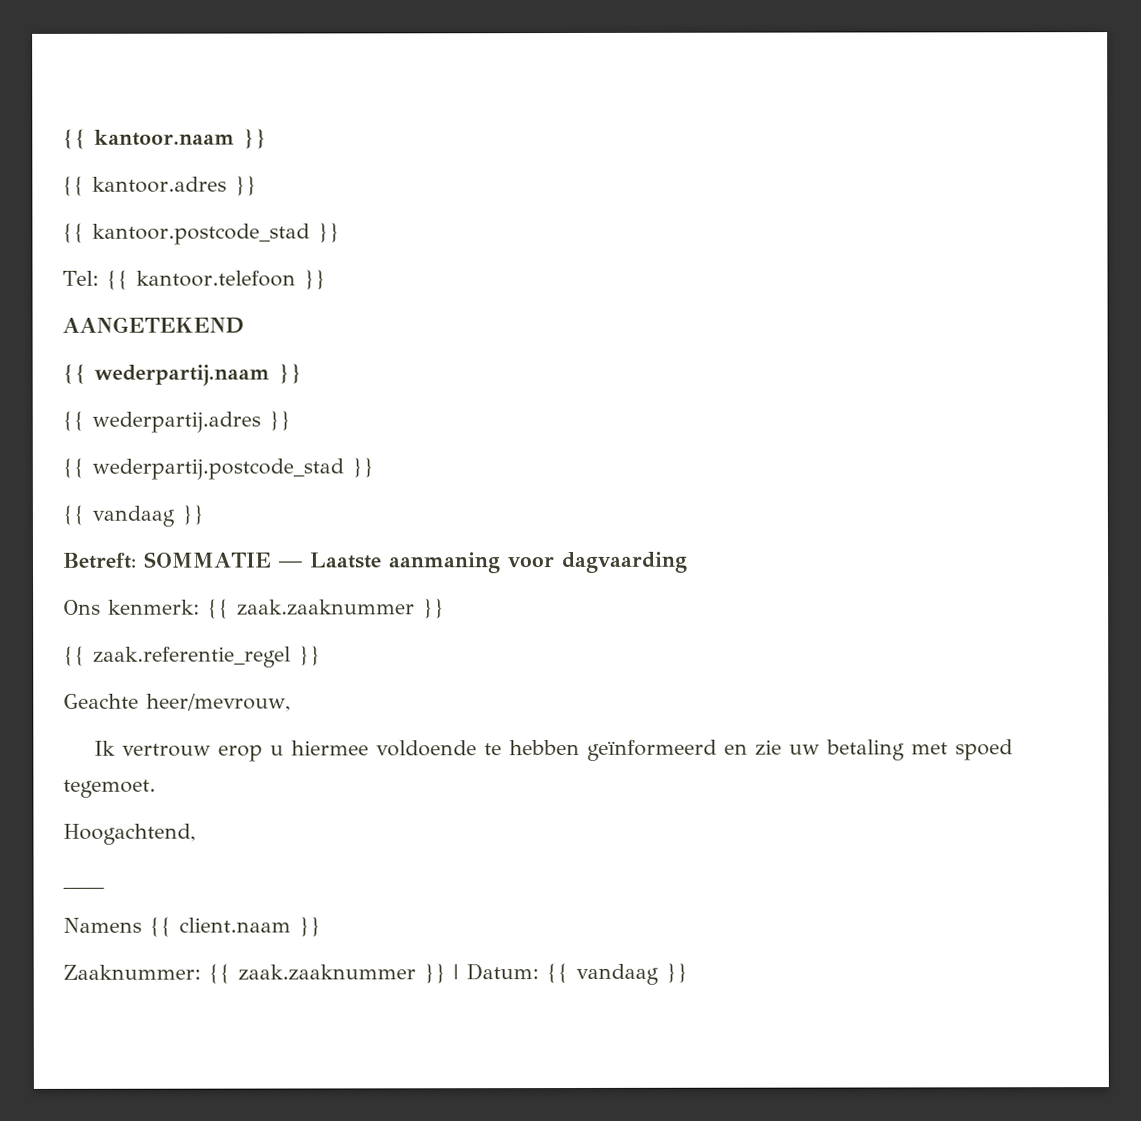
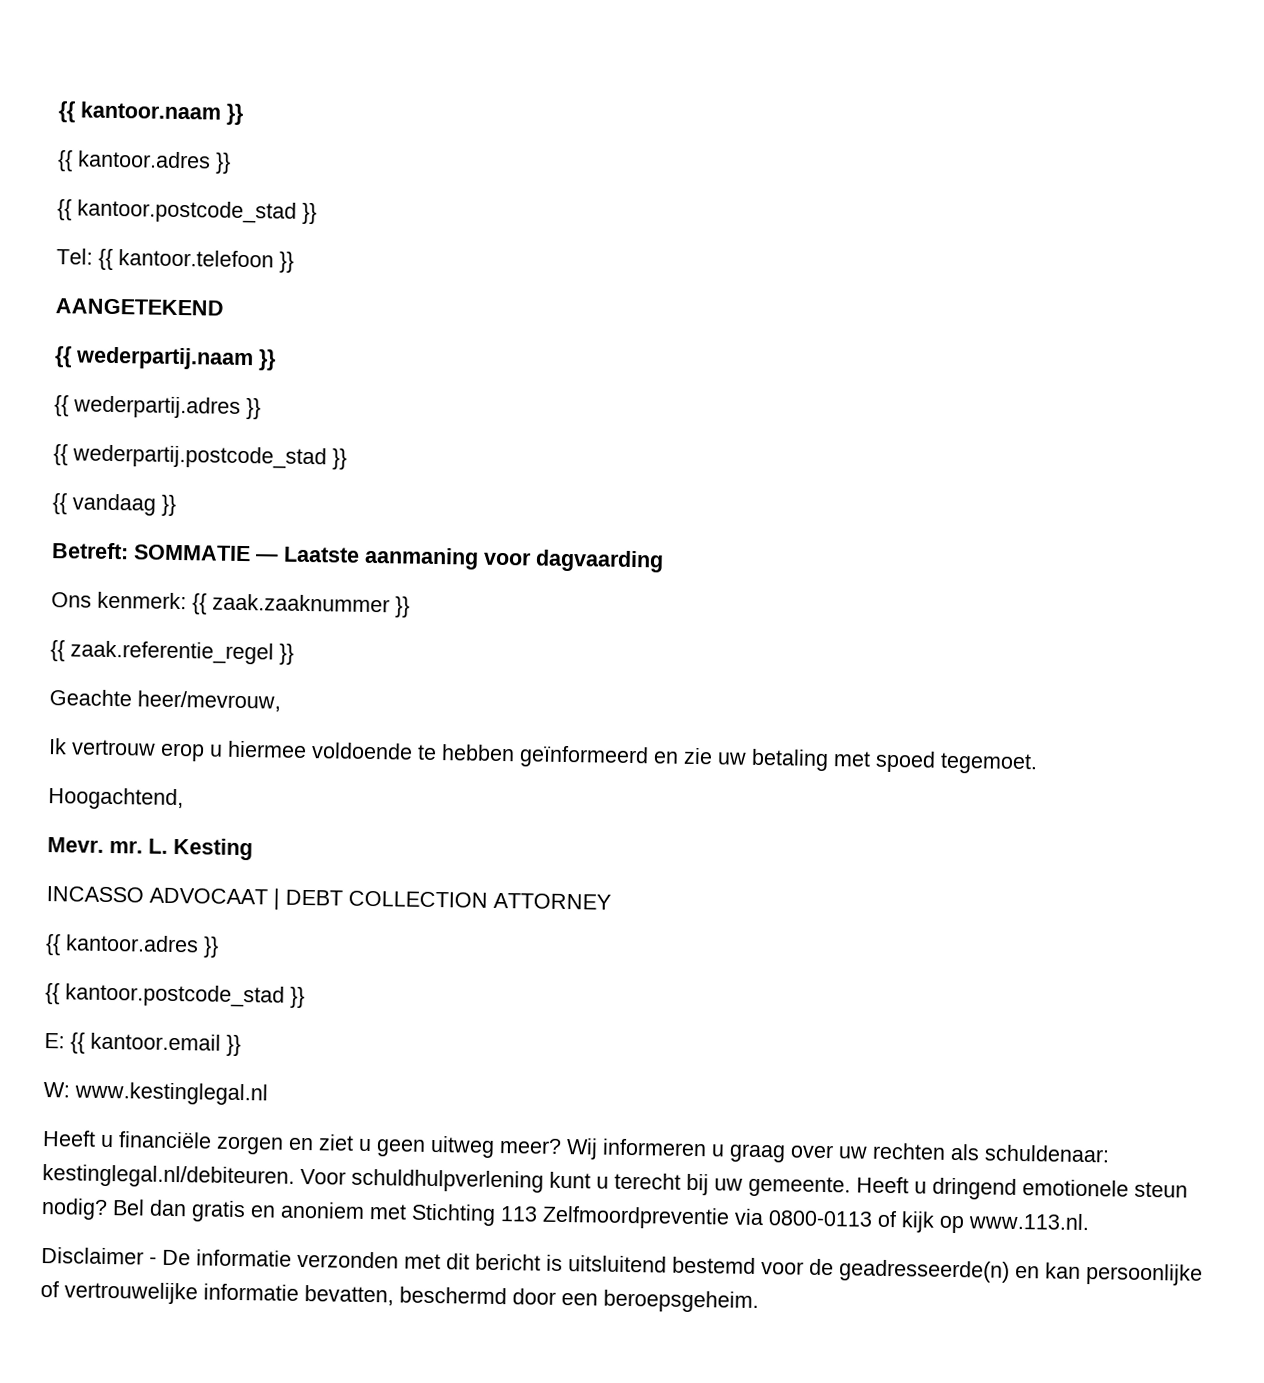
- ____
- Namens {{ client.naam }}
- Zaaknummer: {{ zaak.zaaknummer }} | Datum: {{ vandaag }}
+ Mevr. mr. L. Kesting
+ INCASSO ADVOCAAT | DEBT COLLECTION ATTORNEY
+ {{ kantoor.adres }}
+ {{ kantoor.postcode_stad }}
+ E: {{ kantoor.email }}
+ W: www.kestinglegal.nl
+ Heeft u financiële zorgen en ziet u geen uitweg meer? Wij informeren u graag over uw rechten als schuldenaar: kestinglegal.nl/debiteuren. Voor schuldhulpverlening kunt u terecht bij uw gemeente. Heeft u dringend emotionele steun nodig? Bel dan gratis en anoniem met Stichting 113 Zelfmoordpreventie via 0800-0113 of kijk op www.113.nl.
+ Disclaimer - De informatie verzonden met dit bericht is uitsluitend bestemd voor de geadresseerde(n) en kan persoonlijke of vertrouwelijke informatie bevatten, beschermd door een beroepsgeheim.

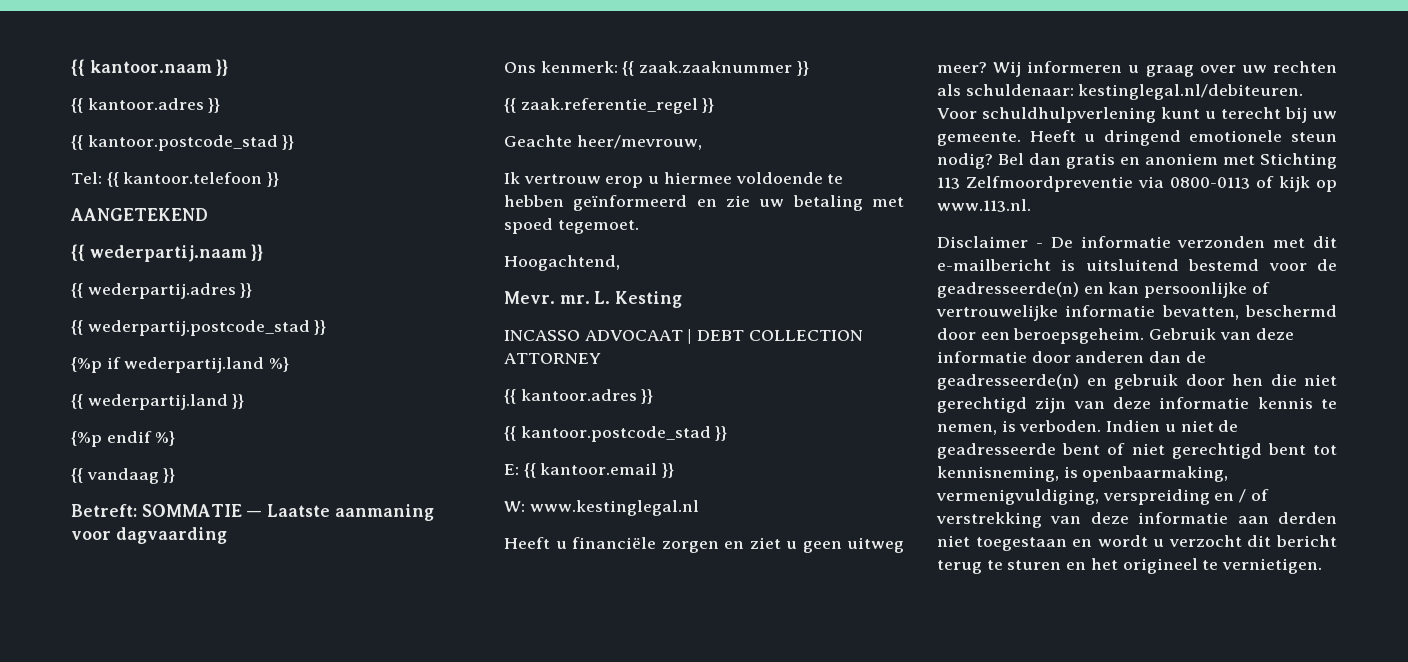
+ {%p if wederpartij.land %}
+ {{ wederpartij.land }}
+ {%p endif %}
- Disclaimer - De informatie verzonden met dit bericht is uitsluitend bestemd voor de geadresseerde(n) en kan persoonlijke of vertrouwelijke informatie bevatten, beschermd door een beroepsgeheim.
+ Disclaimer - De informatie verzonden met dit e-mailbericht is uitsluitend bestemd voor de geadresseerde(n) en kan persoonlijke of vertrouwelijke informatie bevatten, beschermd door een beroepsgeheim.
+ Gebruik van deze informatie door anderen dan de geadresseerde(n) en gebruik door hen die niet gerechtigd zijn van deze informatie kennis te nemen, is verboden. Indien u niet de geadresseerde bent of niet gerechtigd bent tot kennisneming, is openbaarmaking, vermenigvuldiging, verspreiding en / of verstrekking van deze informatie aan derden niet toegestaan en wordt u verzocht dit bericht terug te sturen en het origineel te vernietigen.

